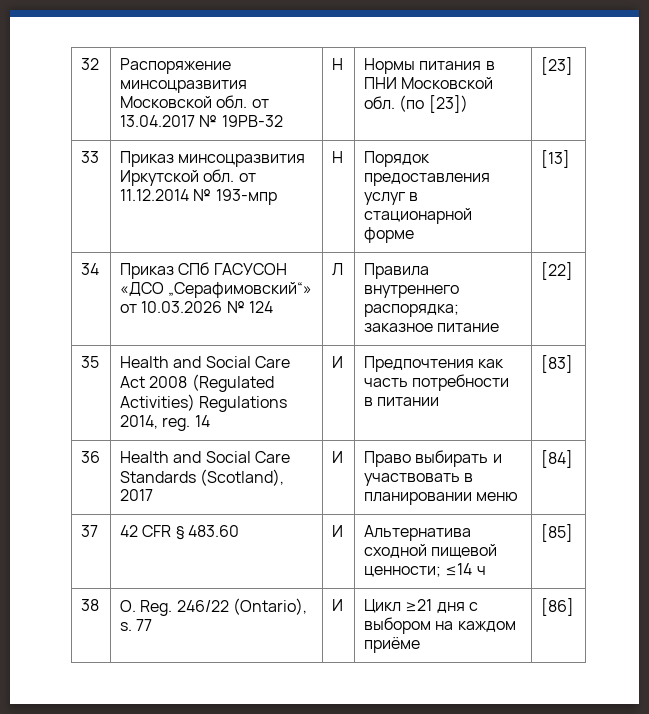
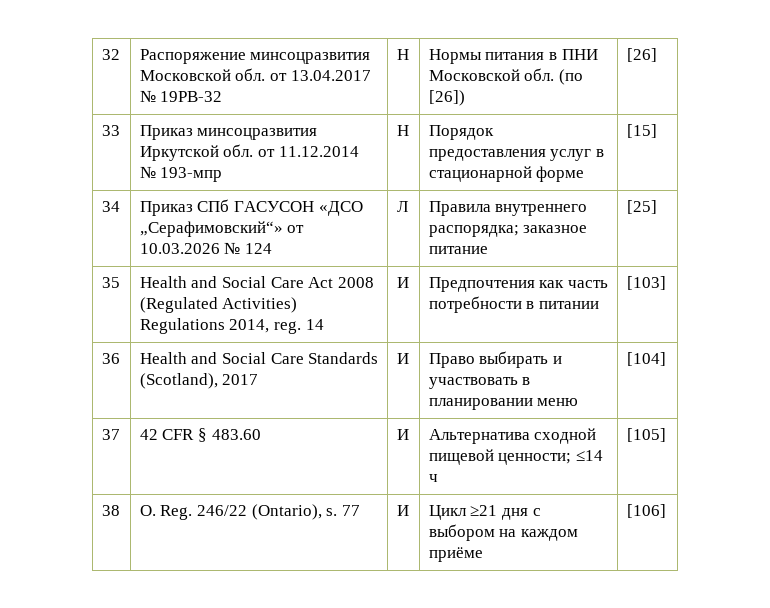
- 32 | Распоряжение минсоцразвития Московской обл. от 13.04.2017 № 19РВ-32 | Н | Нормы питания в ПНИ Московской обл. (по [23]) | [23]
+ 32 | Распоряжение минсоцразвития Московской обл. от 13.04.2017 № 19РВ-32 | Н | Нормы питания в ПНИ Московской обл. (по [26]) | [26]
- 33 | Приказ минсоцразвития Иркутской обл. от 11.12.2014 № 193-мпр | Н | Порядок предоставления услуг в стационарной форме | [13]
+ 33 | Приказ минсоцразвития Иркутской обл. от 11.12.2014 № 193-мпр | Н | Порядок предоставления услуг в стационарной форме | [15]
- 34 | Приказ СПб ГАСУСОН «ДСО „Серафимовский“» от 10.03.2026 № 124 | Л | Правила внутреннего распорядка; заказное питание | [22]
+ 34 | Приказ СПб ГАСУСОН «ДСО „Серафимовский“» от 10.03.2026 № 124 | Л | Правила внутреннего распорядка; заказное питание | [25]
- 35 | Health and Social Care Act 2008 (Regulated Activities) Regulations 2014, reg. 14 | И | Предпочтения как часть потребности в питании | [83]
+ 35 | Health and Social Care Act 2008 (Regulated Activities) Regulations 2014, reg. 14 | И | Предпочтения как часть потребности в питании | [103]
- 36 | Health and Social Care Standards (Scotland), 2017 | И | Право выбирать и участвовать в планировании меню | [84]
+ 36 | Health and Social Care Standards (Scotland), 2017 | И | Право выбирать и участвовать в планировании меню | [104]
- 37 | 42 CFR § 483.60 | И | Альтернатива сходной пищевой ценности; ≤14 ч | [85]
+ 37 | 42 CFR § 483.60 | И | Альтернатива сходной пищевой ценности; ≤14 ч | [105]
- 38 | O. Reg. 246/22 (Ontario), s. 77 | И | Цикл ≥21 дня с выбором на каждом приёме | [86]
+ 38 | O. Reg. 246/22 (Ontario), s. 77 | И | Цикл ≥21 дня с выбором на каждом приёме | [106]

